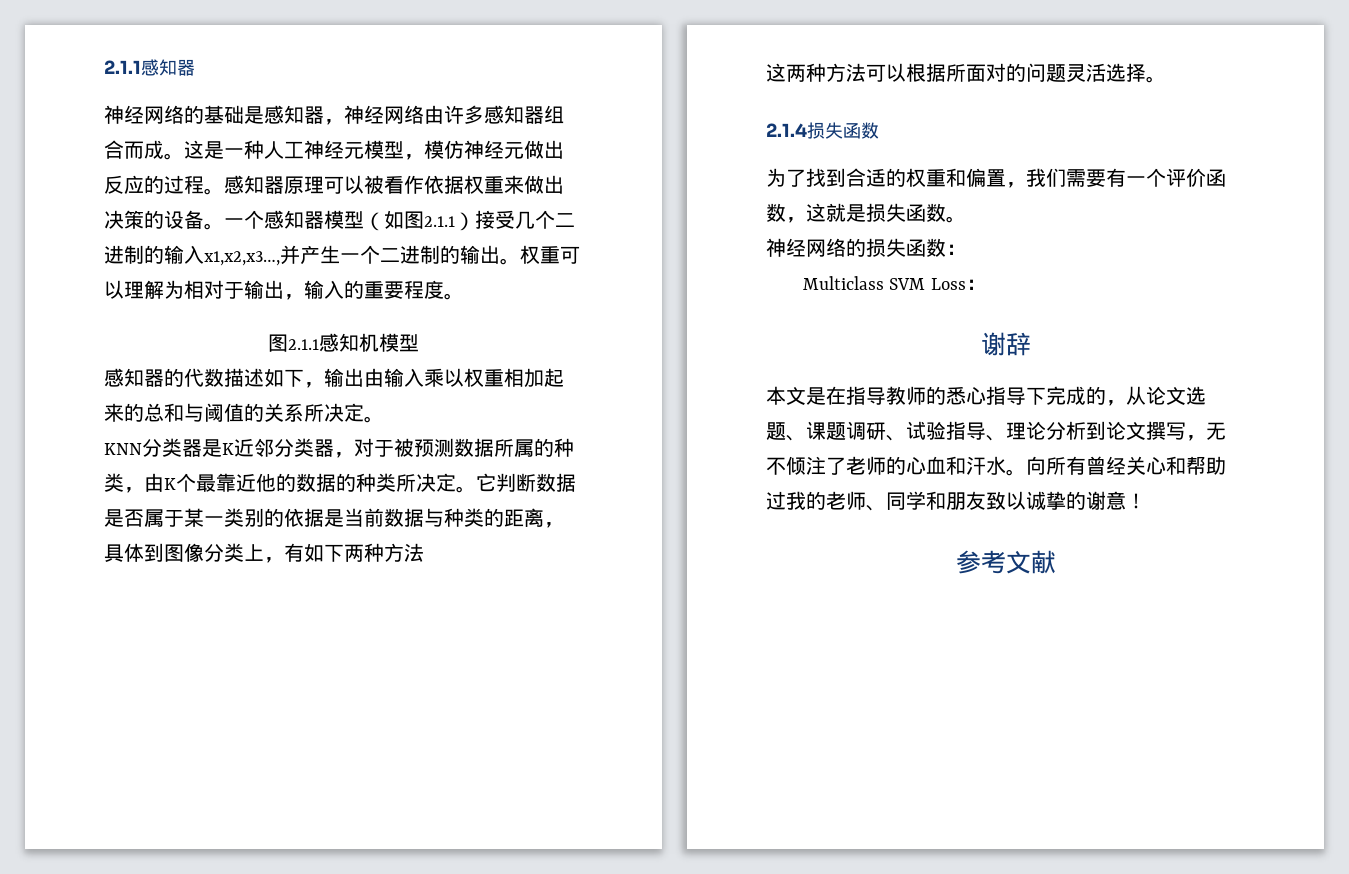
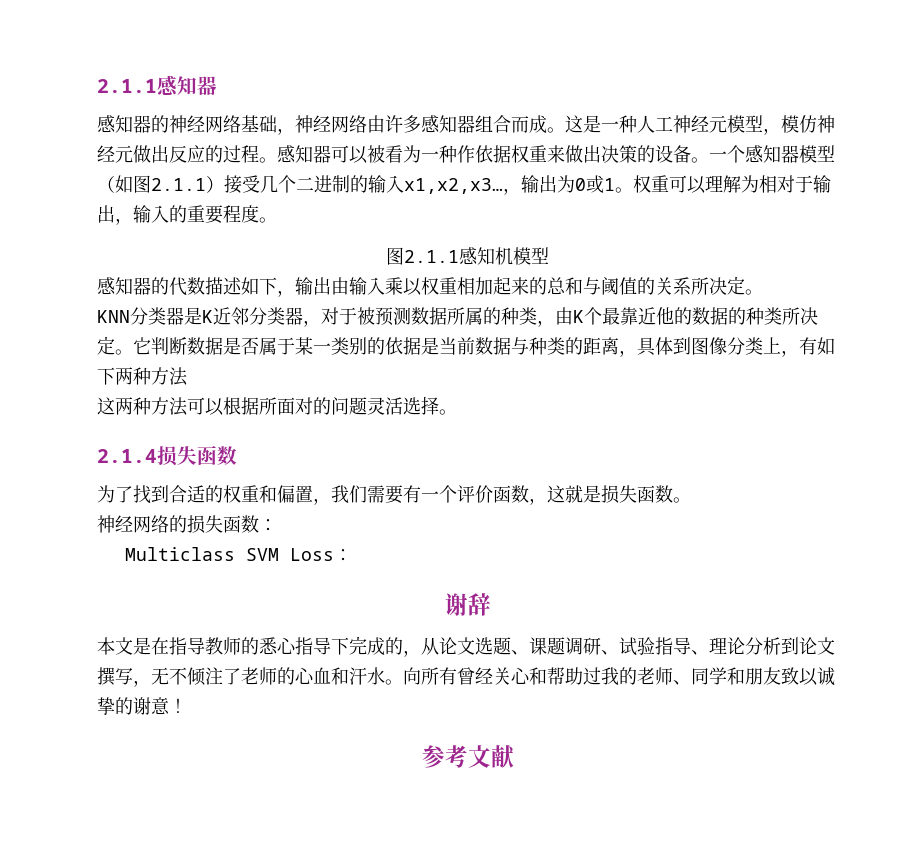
- 神经网络的基础是感知器，神经网络由许多感知器组合而成。
+ 感知器的神经网络基础，神经网络由许多感知器组合而成。
- 感知器原理可以被看作依据权重来做出决策的设备。
+ 感知器可以被看为一种作依据权重来做出决策的设备。
- 一个感知器模型（如图2.1.1）接受几个二进制的输入x1,x2,x3…,并产生一个二进制的输出。
+ 一个感知器模型（如图2.1.1）接受几个二进制的输入x1,x2,x3…，输出为0或1。

